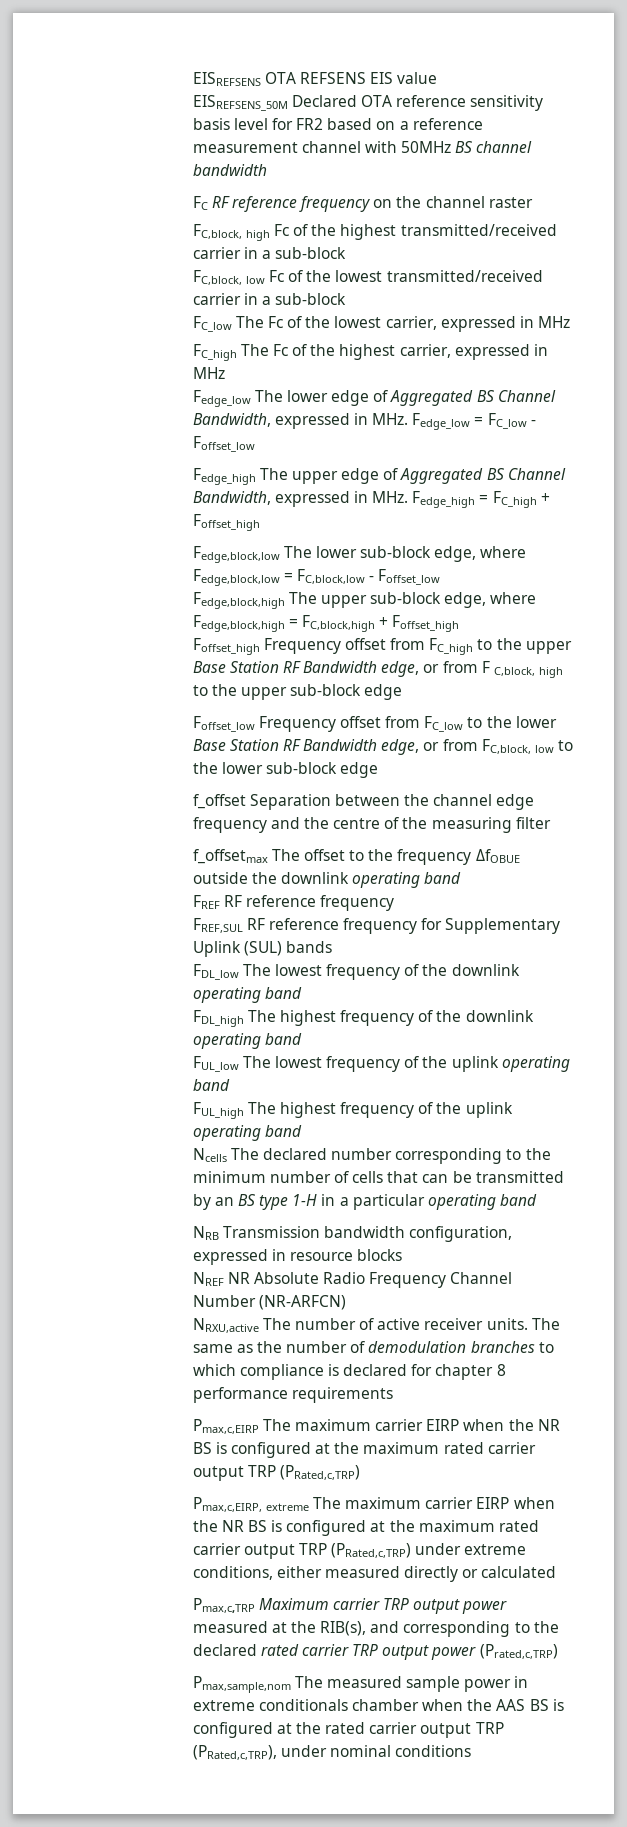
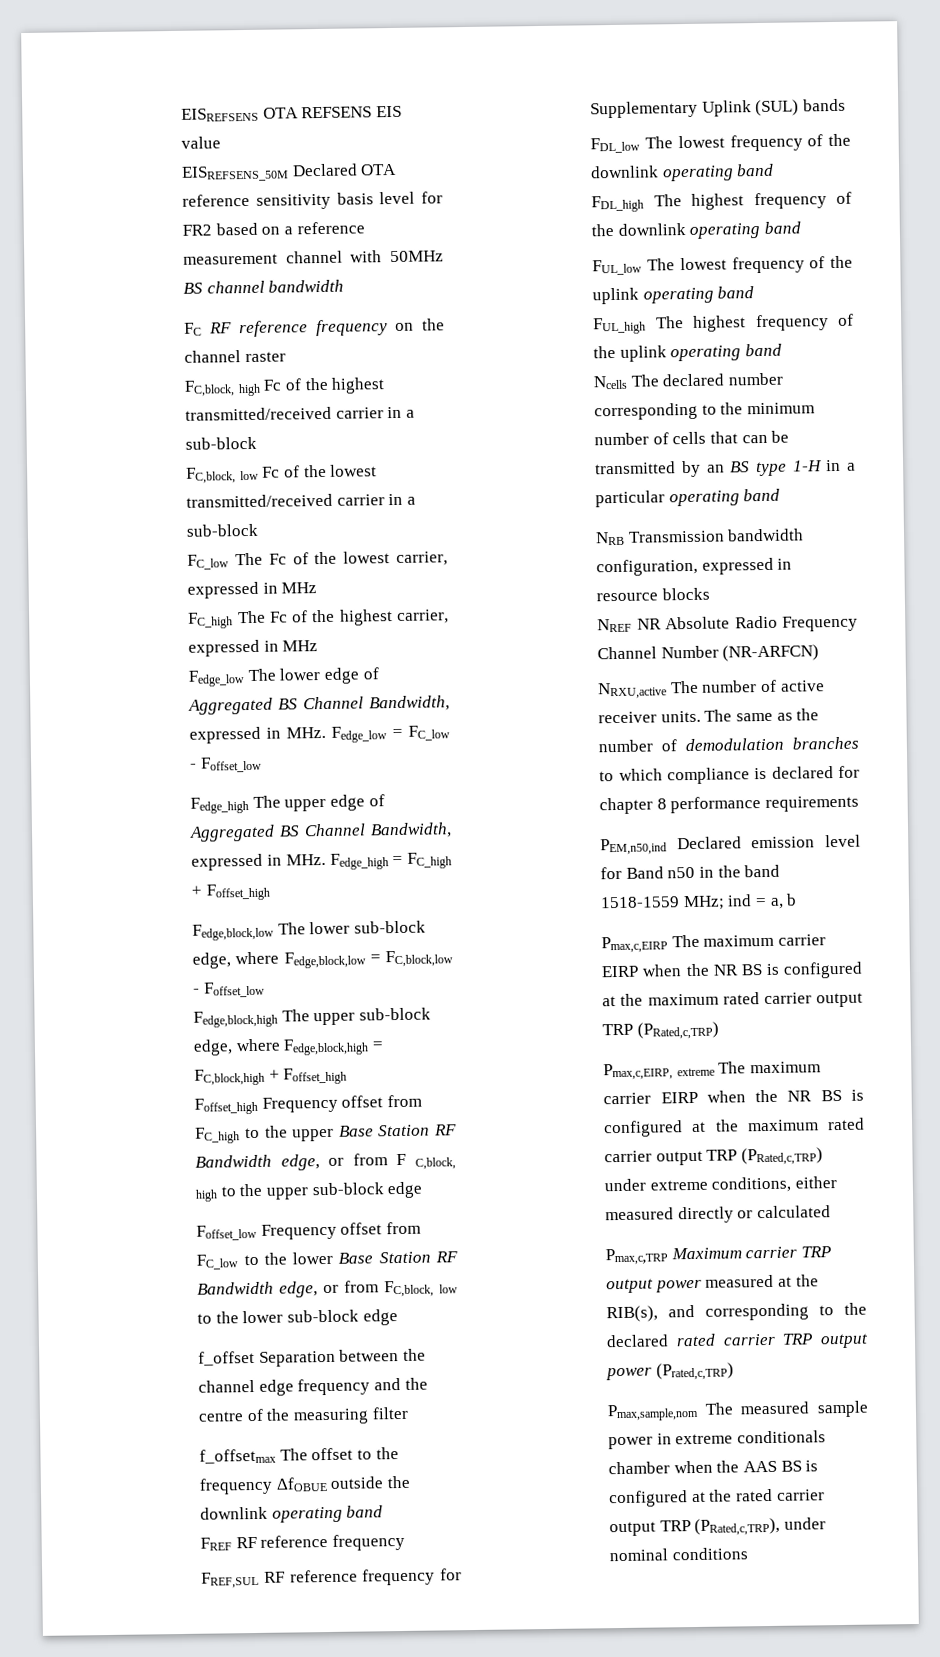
+ PEM,n50,ind Declared emission level for Band n50 in the band 1518-1559 MHz; ind = a, b

